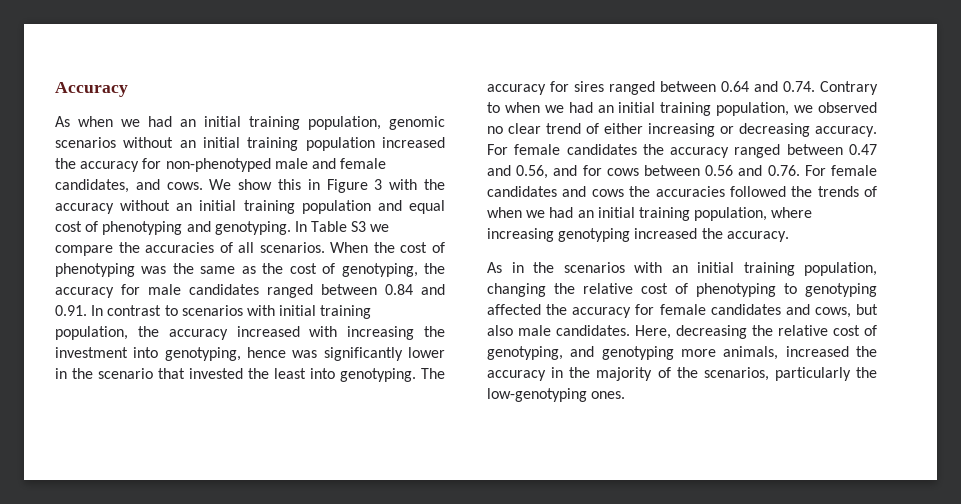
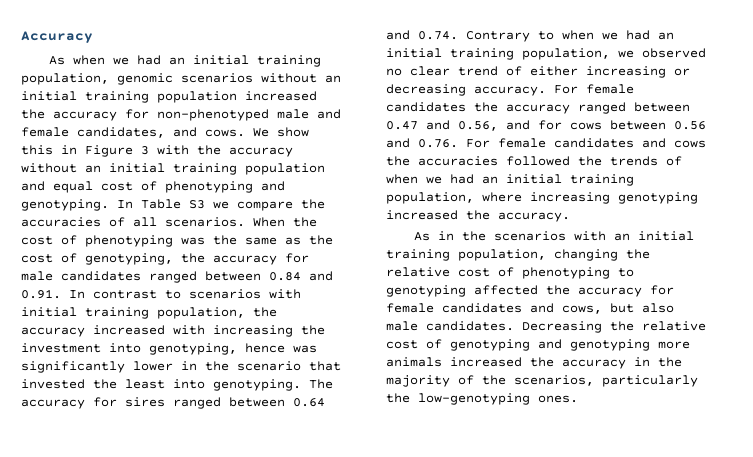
- Here, decreasing the relative cost of genotyping, and genotyping more animals, increased the accuracy in the majority of the scenarios, particularly the low-genotyping ones.
+ Decreasing the relative cost of genotyping and genotyping more animals increased the accuracy in the majority of the scenarios, particularly the low-genotyping ones.

